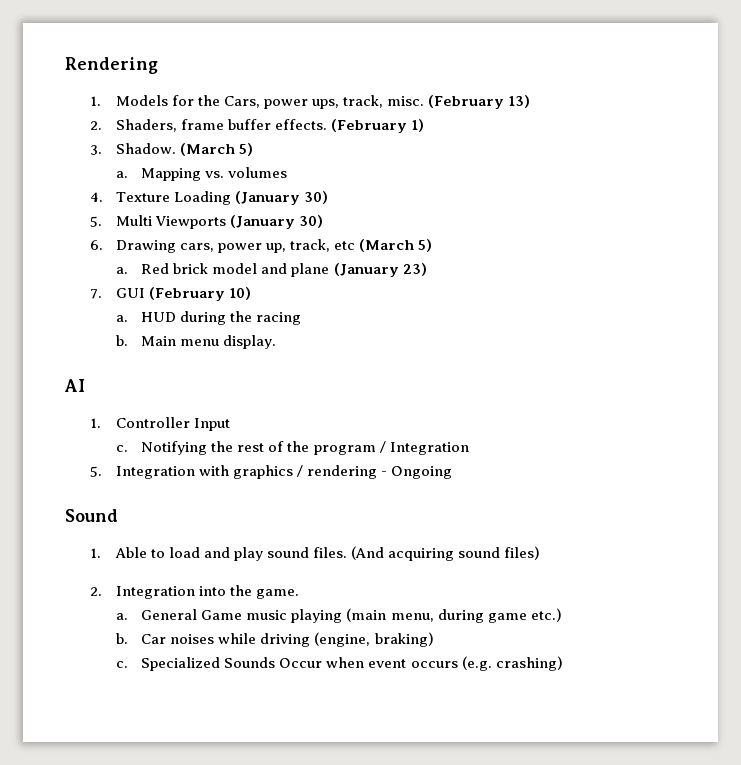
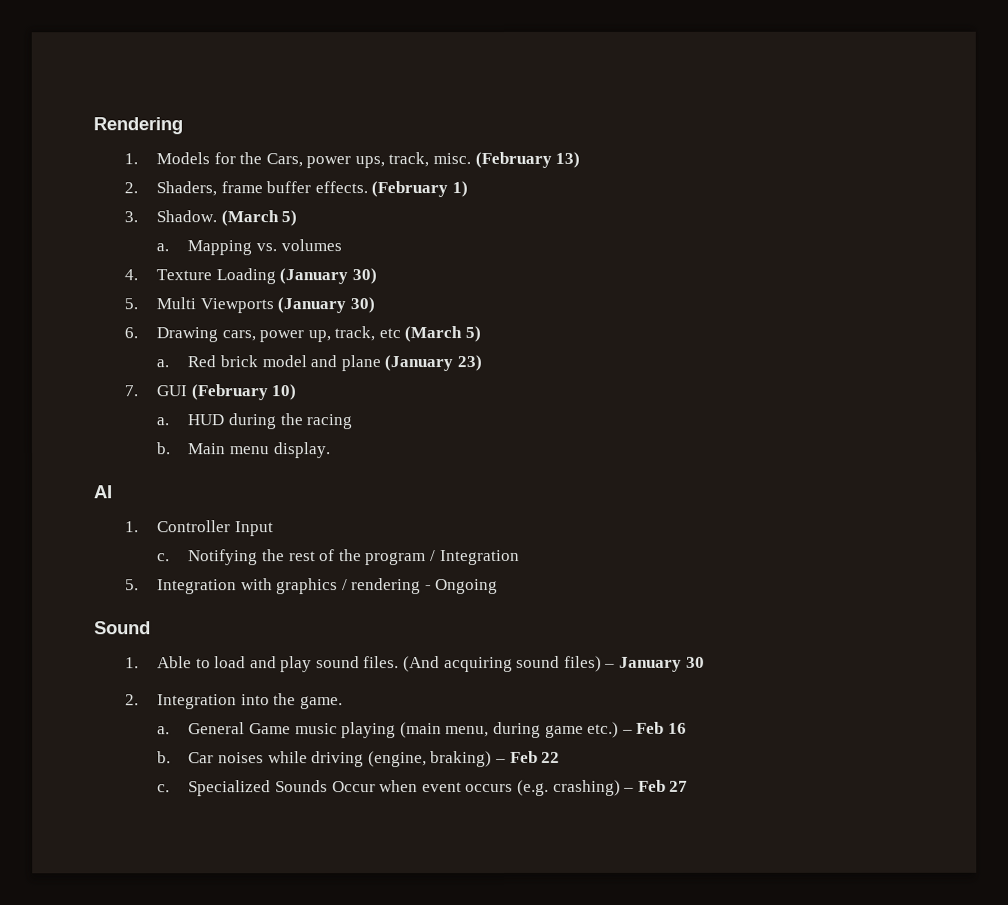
- (And acquiring sound files)
+ (And acquiring sound files) – January 30
- General Game music playing (main menu, during game etc.)
+ General Game music playing (main menu, during game etc.) – Feb 16
- Car noises while driving (engine, braking)
+ Car noises while driving (engine, braking) – Feb 22
- Specialized Sounds Occur when event occurs (e.g. crashing)
+ Specialized Sounds Occur when event occurs (e.g. crashing) – Feb 27

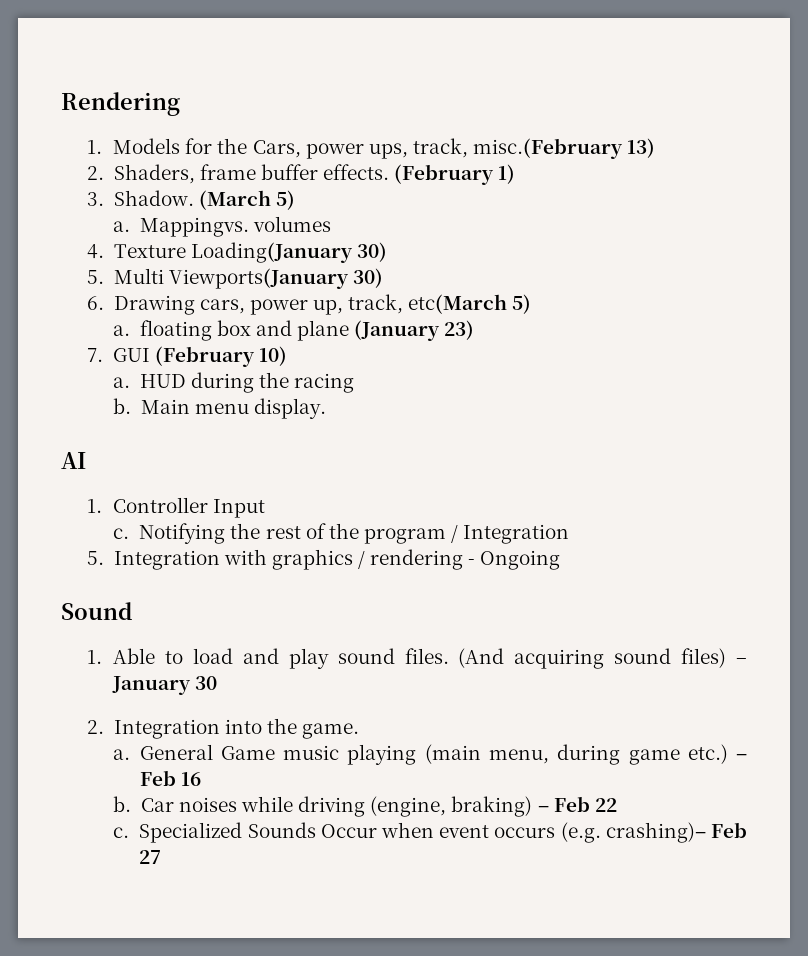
- 1. Models for the Cars, power ups, track, misc. (February 13)
+ 1. Models for the Cars, power ups, track, misc.(February 13)
- Mapping vs. volumes
+ Mappingvs. volumes
- 4. Texture Loading (January 30)
+ 4. Texture Loading(January 30)
- 5. Multi Viewports (January 30)
+ 5. Multi Viewports(January 30)
- 6. Drawing cars, power up, track, etc (March 5)
- a. Red brick model and plane (January 23)
+ 6. Drawing cars, power up, track, etc(March 5)
+ a. floating box and plane (January 23)
- Specialized Sounds Occur when event occurs (e.g. crashing) – Feb 27
+ Specialized Sounds Occur when event occurs (e.g. crashing)– Feb 27

